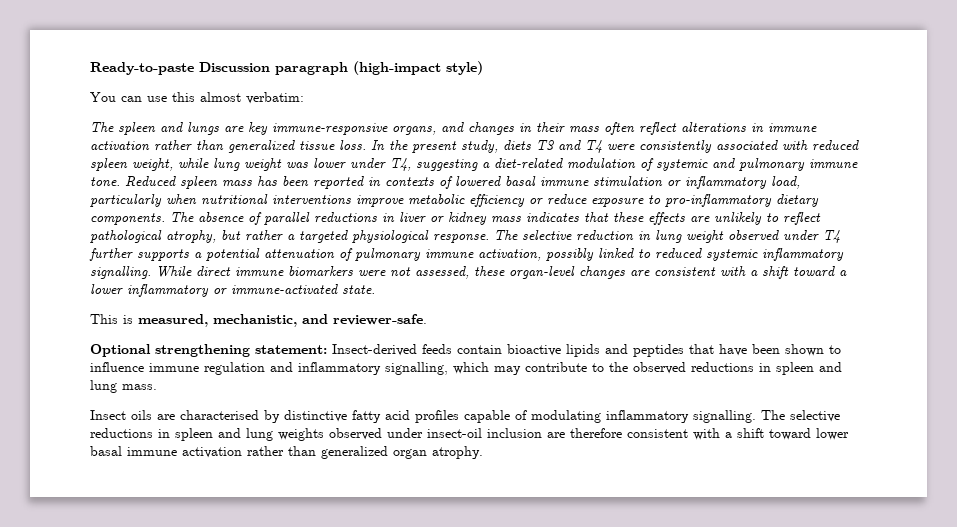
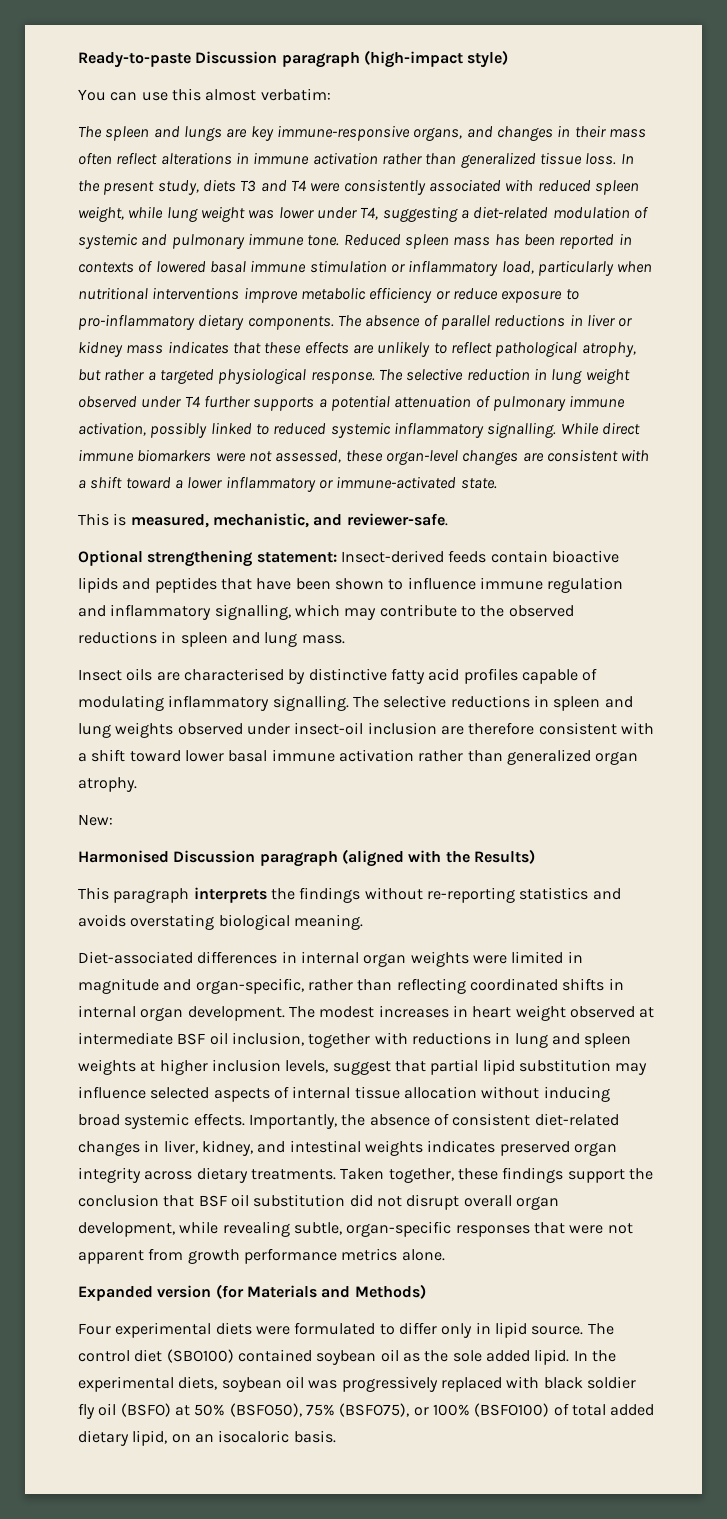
+ New:
+ Harmonised Discussion paragraph (aligned with the Results)
+ This paragraph interprets the findings without re-reporting statistics and avoids overstating biological meaning.
+ Diet-associated differences in internal organ weights were limited in magnitude and organ-specific, rather than reflecting coordinated shifts in internal organ development. The modest increases in heart weight observed at intermediate BSF oil inclusion, together with reductions in lung and spleen weights at higher inclusion levels, suggest that partial lipid substitution may influence selected aspects of internal tissue allocation without inducing broad systemic effects. Importantly, the absence of consistent diet-related changes in liver, kidney, and intestinal weights indicates preserved organ integrity across dietary treatments. Taken together, these findings support the conclusion that BSF oil substitution did not disrupt overall organ development, while revealing subtle, organ-specific responses that were not apparent from growth performance metrics alone.
+ Expanded version (for Materials and Methods)
+ Four experimental diets were formulated to differ only in lipid source. The control diet (SBO100) contained soybean oil as the sole added lipid. In the experimental diets, soybean oil was progressively replaced with black soldier fly oil (BSFO) at 50% (BSFO50), 75% (BSFO75), or 100% (BSFO100) of total added dietary lipid, on an isocaloric basis.

